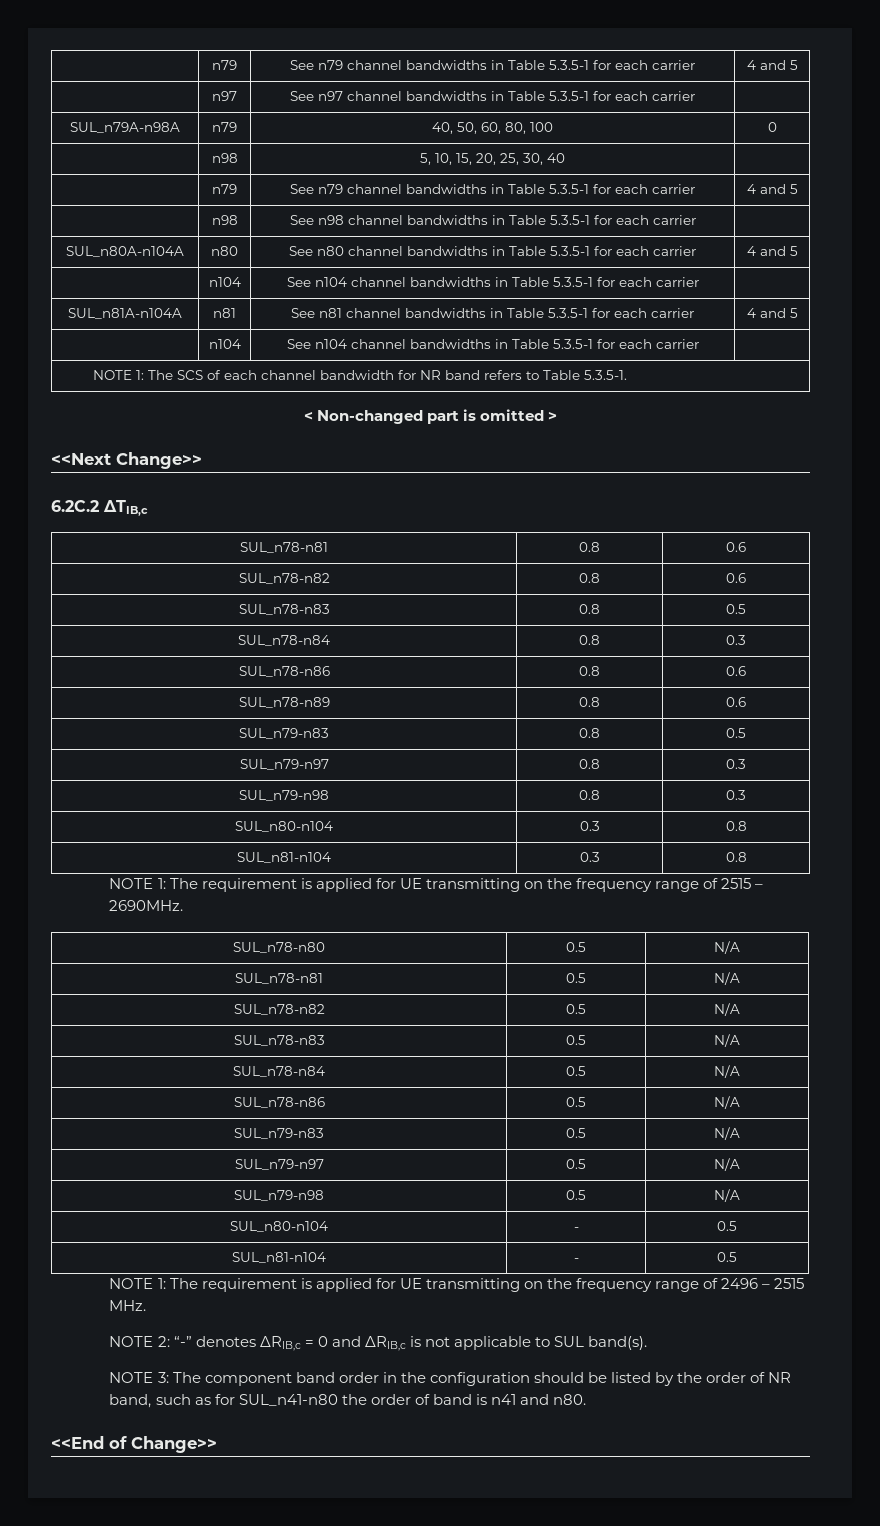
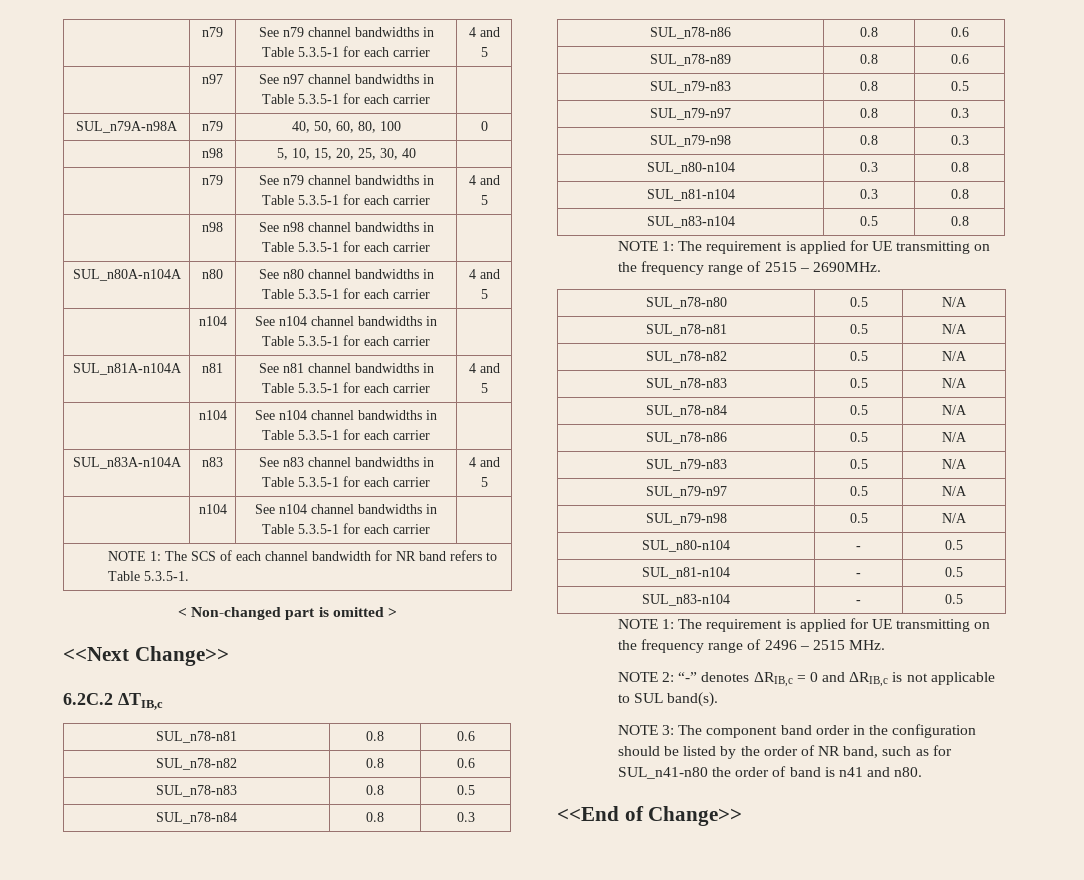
+ SUL_n83A-n104A | n83 | See n83 channel bandwidths in Table 5.3.5-1 for each carrier | 4 and 5
+ | n104 | See n104 channel bandwidths in Table 5.3.5-1 for each carrier |
+ SUL_n83-n104 | 0.5 | 0.8
+ SUL_n83-n104 | - | 0.5

